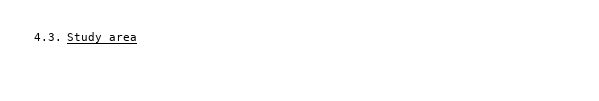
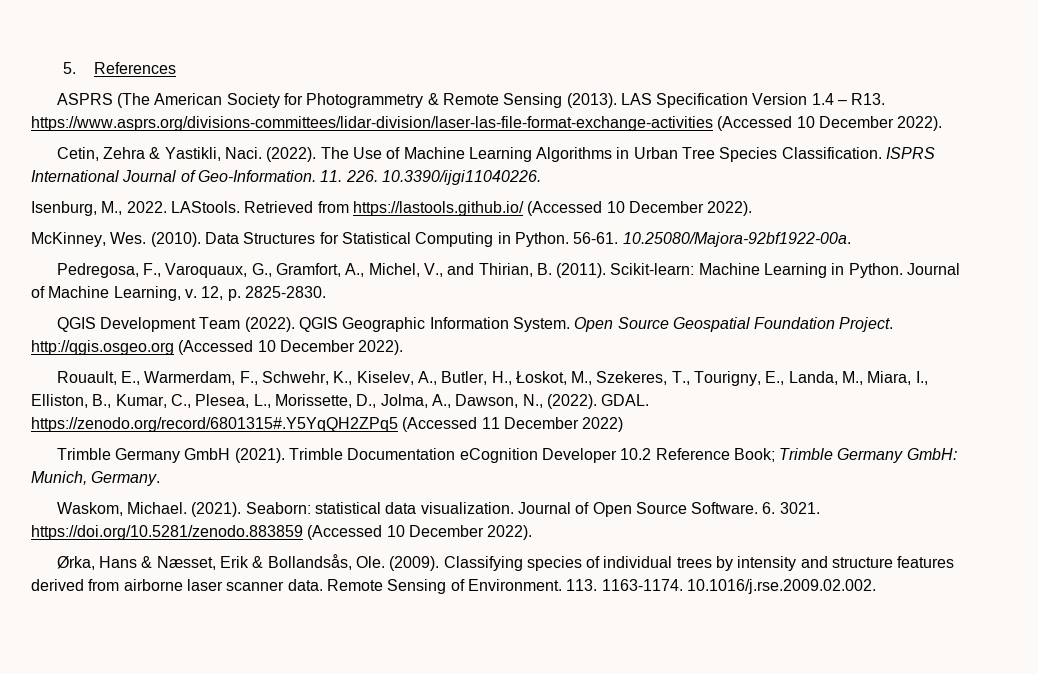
- 4.3. Study area
+ 5. References
+ ASPRS (The American Society for Photogrammetry & Remote Sensing (2013). LAS Specification Version 1.4 – R13. https://www.asprs.org/divisions-committees/lidar-division/laser-las-file-format-exchange-activities (Accessed 10 December 2022).
+ Cetin, Zehra & Yastikli, Naci. (2022). The Use of Machine Learning Algorithms in Urban Tree Species Classification. ISPRS International Journal of Geo-Information. 11. 226. 10.3390/ijgi11040226.
+ Isenburg, M., 2022. LAStools. Retrieved from https://lastools.github.io/ (Accessed 10 December 2022).
+ McKinney, Wes. (2010). Data Structures for Statistical Computing in Python. 56-61. 10.25080/Majora-92bf1922-00a.
+ Pedregosa, F., Varoquaux, G., Gramfort, A., Michel, V., and Thirian, B. (2011). Scikit-learn: Machine Learning in Python. Journal of Machine Learning, v. 12, p. 2825-2830.
+ QGIS Development Team (2022). QGIS Geographic Information System. Open Source Geospatial Foundation Project. http://qgis.osgeo.org (Accessed 10 December 2022).
+ Rouault, E., Warmerdam, F., Schwehr, K., Kiselev, A., Butler, H., Łoskot, M., Szekeres, T., Tourigny, E., Landa, M., Miara, I., Elliston, B., Kumar, C., Plesea, L., Morissette, D., Jolma, A., Dawson, N., (2022). GDAL. https://zenodo.org/record/6801315#.Y5YqQH2ZPq5 (Accessed 11 December 2022)
+ Trimble Germany GmbH (2021). Trimble Documentation eCognition Developer 10.2 Reference Book; Trimble Germany GmbH: Munich, Germany.
+ Waskom, Michael. (2021). Seaborn: statistical data visualization. Journal of Open Source Software. 6. 3021. https://doi.org/10.5281/zenodo.883859 (Accessed 10 December 2022).
+ Ørka, Hans & Næsset, Erik & Bollandsås, Ole. (2009). Classifying species of individual trees by intensity and structure features derived from airborne laser scanner data. Remote Sensing of Environment. 113. 1163-1174. 10.1016/j.rse.2009.02.002.

